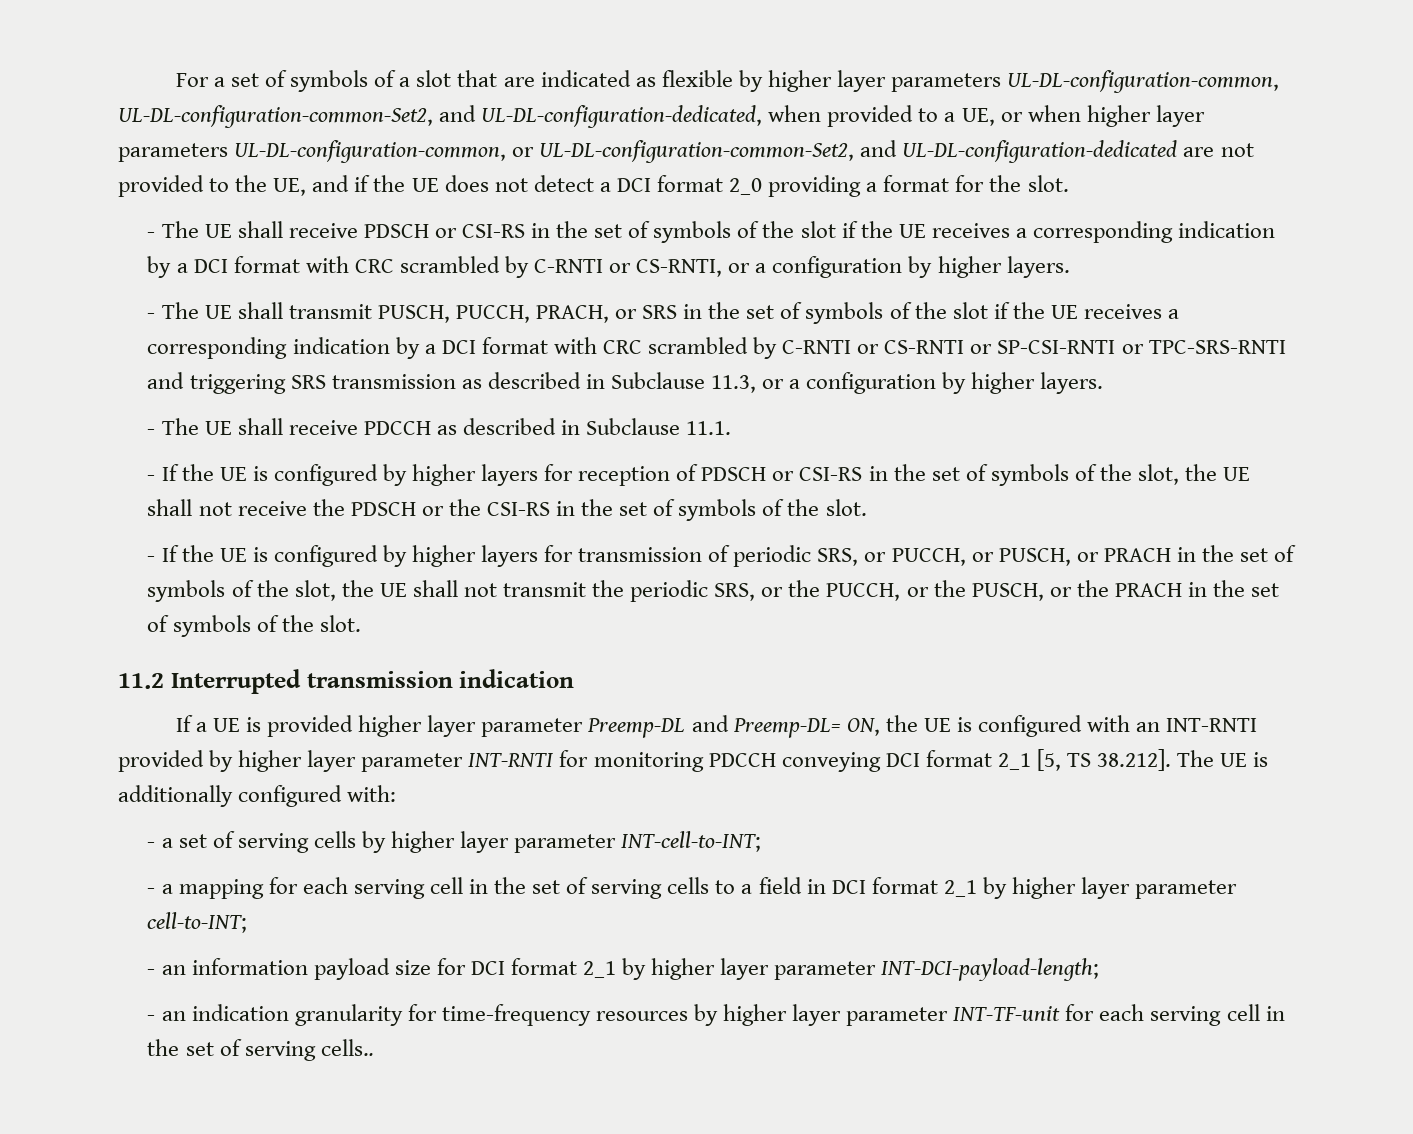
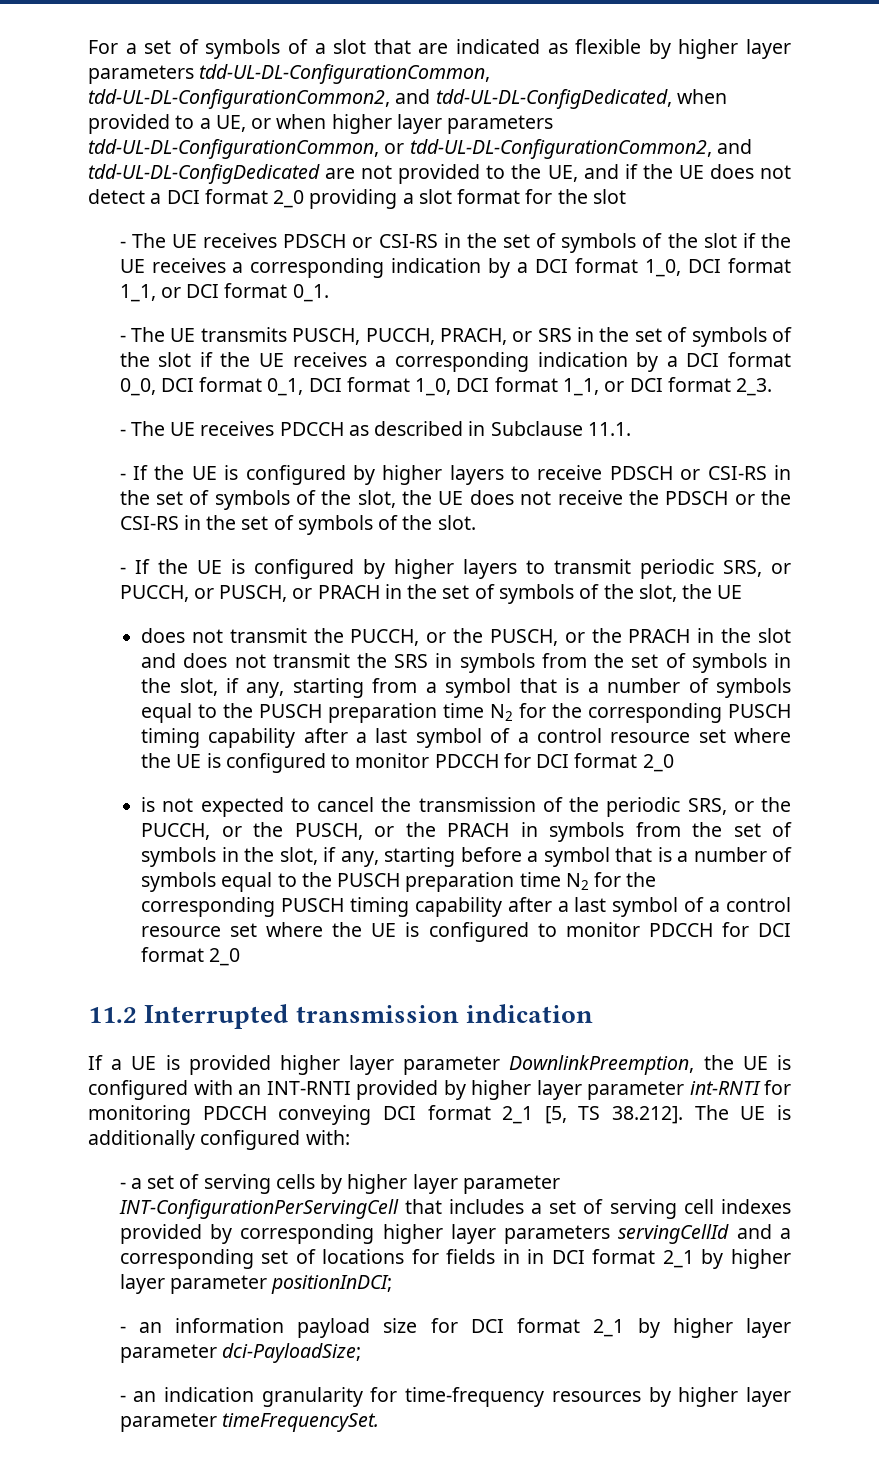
- For a set of symbols of a slot that are indicated as flexible by higher layer parameters UL-DL-configuration-common, UL-DL-configuration-common-Set2, and UL-DL-configuration-dedicated, when provided to a UE, or when higher layer parameters UL-DL-configuration-common, or UL-DL-configuration-common-Set2, and UL-DL-configuration-dedicated are not provided to the UE, and if the UE does not detect a DCI format 2_0 providing a format for the slot.
- - The UE shall receive PDSCH or CSI-RS in the set of symbols of the slot if the UE receives a corresponding indication by a DCI format with CRC scrambled by C-RNTI or CS-RNTI, or a configuration by higher layers.
- - The UE shall transmit PUSCH, PUCCH, PRACH, or SRS in the set of symbols of the slot if the UE receives a corresponding indication by a DCI format with CRC scrambled by C-RNTI or CS-RNTI or SP-CSI-RNTI or TPC-SRS-RNTI and triggering SRS transmission as described in Subclause 11.3, or a configuration by higher layers.
- - The UE shall receive PDCCH as described in Subclause 11.1.
+ For a set of symbols of a slot that are indicated as flexible by higher layer parameters tdd-UL-DL-ConfigurationCommon, tdd-UL-DL-ConfigurationCommon2, and tdd-UL-DL-ConfigDedicated, when provided to a UE, or when higher layer parameters tdd-UL-DL-ConfigurationCommon, or tdd-UL-DL-ConfigurationCommon2, and tdd-UL-DL-ConfigDedicated are not provided to the UE, and if the UE does not detect a DCI format 2_0 providing a slot format for the slot
+ - The UE receives PDSCH or CSI-RS in the set of symbols of the slot if the UE receives a corresponding indication by a DCI format 1_0, DCI format 1_1, or DCI format 0_1.
+ - The UE transmits PUSCH, PUCCH, PRACH, or SRS in the set of symbols of the slot if the UE receives a corresponding indication by a DCI format 0_0, DCI format 0_1, DCI format 1_0, DCI format 1_1, or DCI format 2_3.
+ - The UE receives PDCCH as described in Subclause 11.1.
- - If the UE is configured by higher layers for reception of PDSCH or CSI-RS in the set of symbols of the slot, the UE shall not receive the PDSCH or the CSI-RS in the set of symbols of the slot.
+ - If the UE is configured by higher layers to receive PDSCH or CSI-RS in the set of symbols of the slot, the UE does not receive the PDSCH or the CSI-RS in the set of symbols of the slot.
- - If the UE is configured by higher layers for transmission of periodic SRS, or PUCCH, or PUSCH, or PRACH in the set of symbols of the slot, the UE shall not transmit the periodic SRS, or the PUCCH, or the PUSCH, or the PRACH in the set of symbols of the slot.
+ - If the UE is configured by higher layers to transmit periodic SRS, or PUCCH, or PUSCH, or PRACH in the set of symbols of the slot, the UE
+ does not transmit the PUCCH, or the PUSCH, or the PRACH in the slot and does not transmit the SRS in symbols from the set of symbols in the slot, if any, starting from a symbol that is a number of symbols equal to the PUSCH preparation time N2 for the corresponding PUSCH timing capability after a last symbol of a control resource set where the UE is configured to monitor PDCCH for DCI format 2_0
+ is not expected to cancel the transmission of the periodic SRS, or the PUCCH, or the PUSCH, or the PRACH in symbols from the set of symbols in the slot, if any, starting before a symbol that is a number of symbols equal to the PUSCH preparation time N2 for the corresponding PUSCH timing capability after a last symbol of a control resource set where the UE is configured to monitor PDCCH for DCI format 2_0
- If a UE is provided higher layer parameter Preemp-DL and Preemp-DL= ON, the UE is configured with an INT-RNTI provided by higher layer parameter INT-RNTI for monitoring PDCCH conveying DCI format 2_1 [5, TS 38.212]. The UE is additionally configured with:
+ If a UE is provided higher layer parameter DownlinkPreemption, the UE is configured with an INT-RNTI provided by higher layer parameter int-RNTI for monitoring PDCCH conveying DCI format 2_1 [5, TS 38.212]. The UE is additionally configured with:
- - a set of serving cells by higher layer parameter INT-cell-to-INT;
- - a mapping for each serving cell in the set of serving cells to a field in DCI format 2_1 by higher layer parameter cell-to-INT;
+ - a set of serving cells by higher layer parameter INT-ConfigurationPerServingCell that includes a set of serving cell indexes provided by corresponding higher layer parameters servingCellId and a corresponding set of locations for fields in in DCI format 2_1 by higher layer parameter positionInDCI;
- - an information payload size for DCI format 2_1 by higher layer parameter INT-DCI-payload-length;
+ - an information payload size for DCI format 2_1 by higher layer parameter dci-PayloadSize;
- - an indication granularity for time-frequency resources by higher layer parameter INT-TF-unit for each serving cell in the set of serving cells..
+ - an indication granularity for time-frequency resources by higher layer parameter timeFrequencySet.

